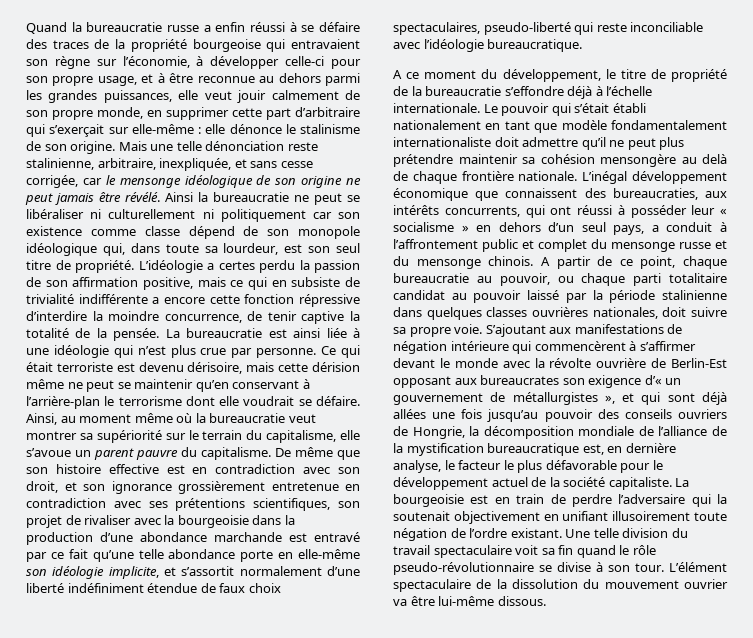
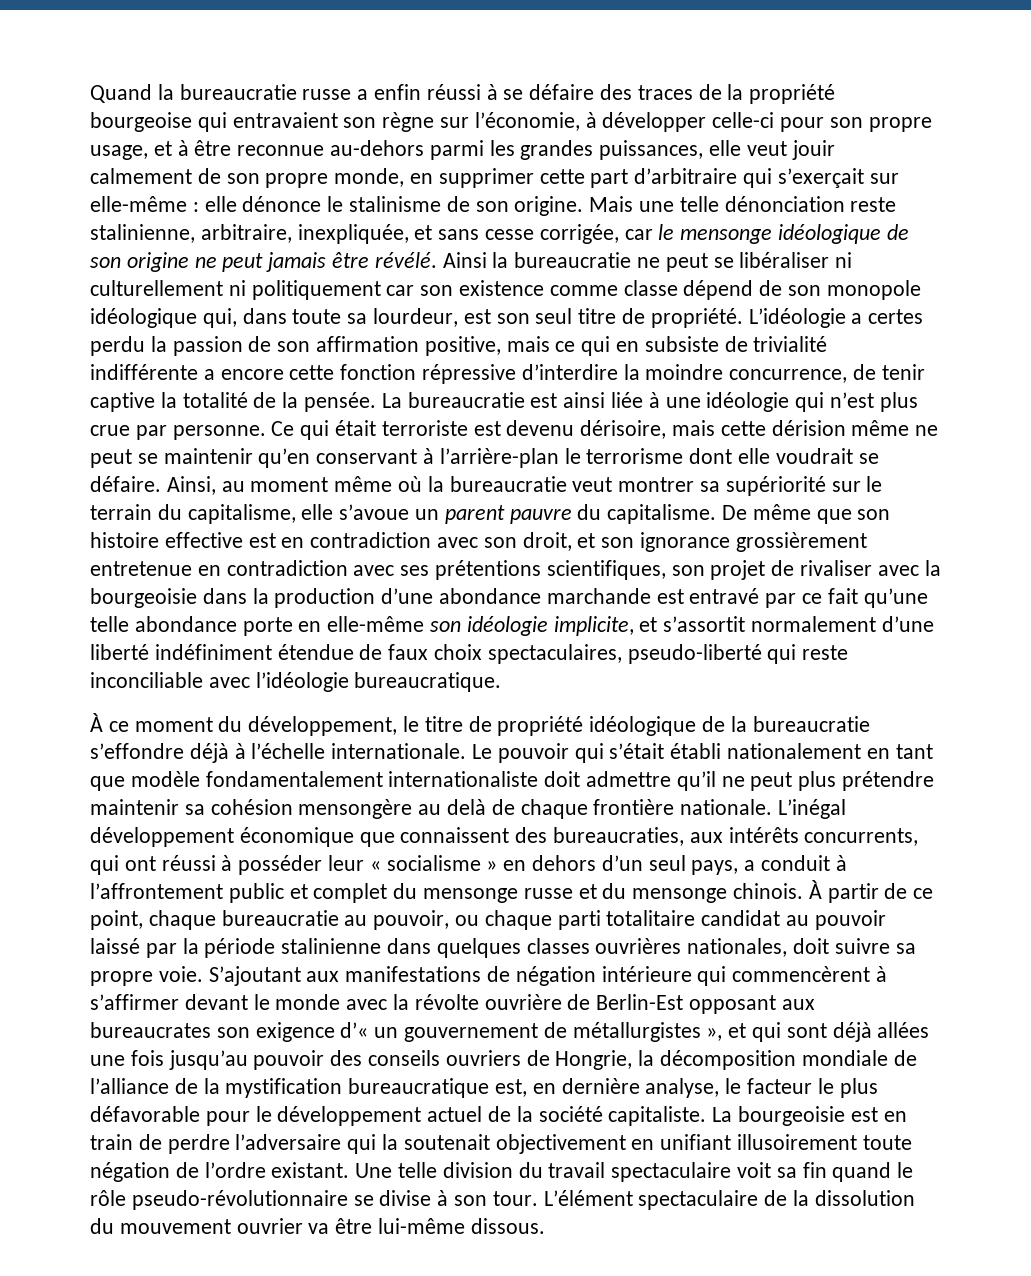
- Quand la bureaucratie russe a enfin réussi à se défaire des traces de la propriété bourgeoise qui entravaient son règne sur l’économie, à développer celle-ci pour son propre usage, et à être reconnue au dehors parmi les grandes puissances, elle veut jouir calmement de son propre monde, en supprimer cette part d’arbitraire qui s’exerçait sur elle-même :
+ Quand la bureaucratie russe a enfin réussi à se défaire des traces de la propriété bourgeoise qui entravaient son règne sur l’économie, à développer celle-ci pour son propre usage, et à être reconnue au-dehors parmi les grandes puissances, elle veut jouir calmement de son propre monde, en supprimer cette part d’arbitraire qui s’exerçait sur elle-même :
- A ce moment du développement, le titre de propriété de la bureaucratie s’effondre déjà à l’échelle internationale.
+ À ce moment du développement, le titre de propriété idéologique de la bureaucratie s’effondre déjà à l’échelle internationale.
- A partir de ce point, chaque bureaucratie au pouvoir, ou chaque parti totalitaire candidat au pouvoir laissé par la période stalinienne dans quelques classes ouvrières nationales, doit suivre sa propre voie.
+ À partir de ce point, chaque bureaucratie au pouvoir, ou chaque parti totalitaire candidat au pouvoir laissé par la période stalinienne dans quelques classes ouvrières nationales, doit suivre sa propre voie.

